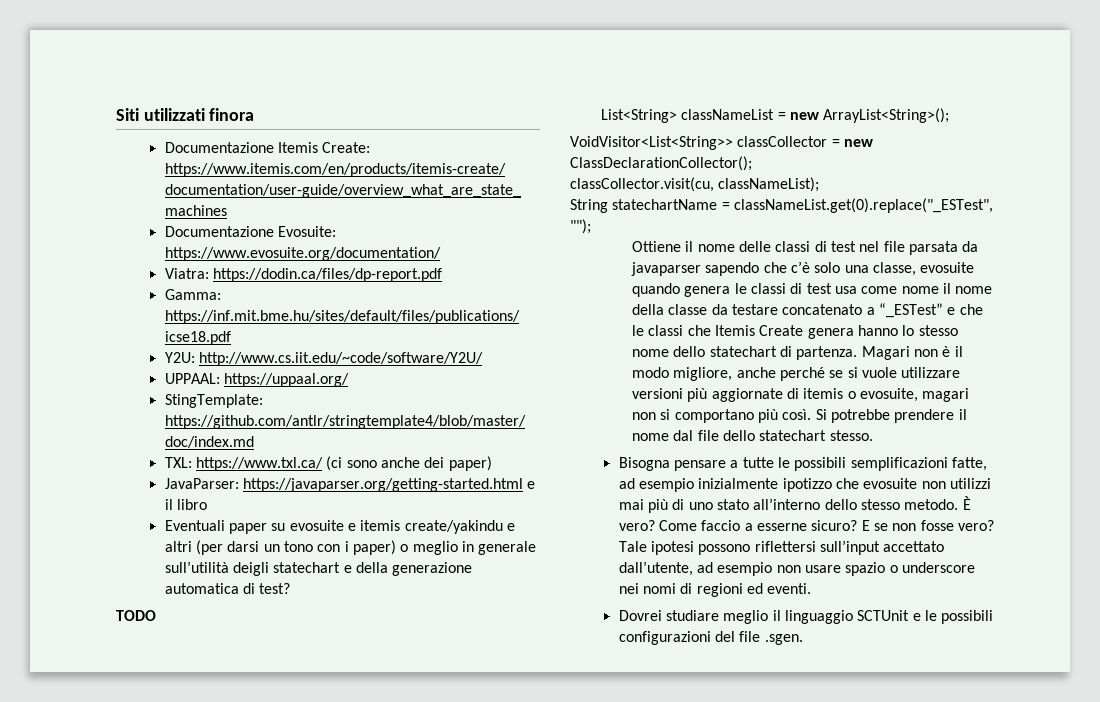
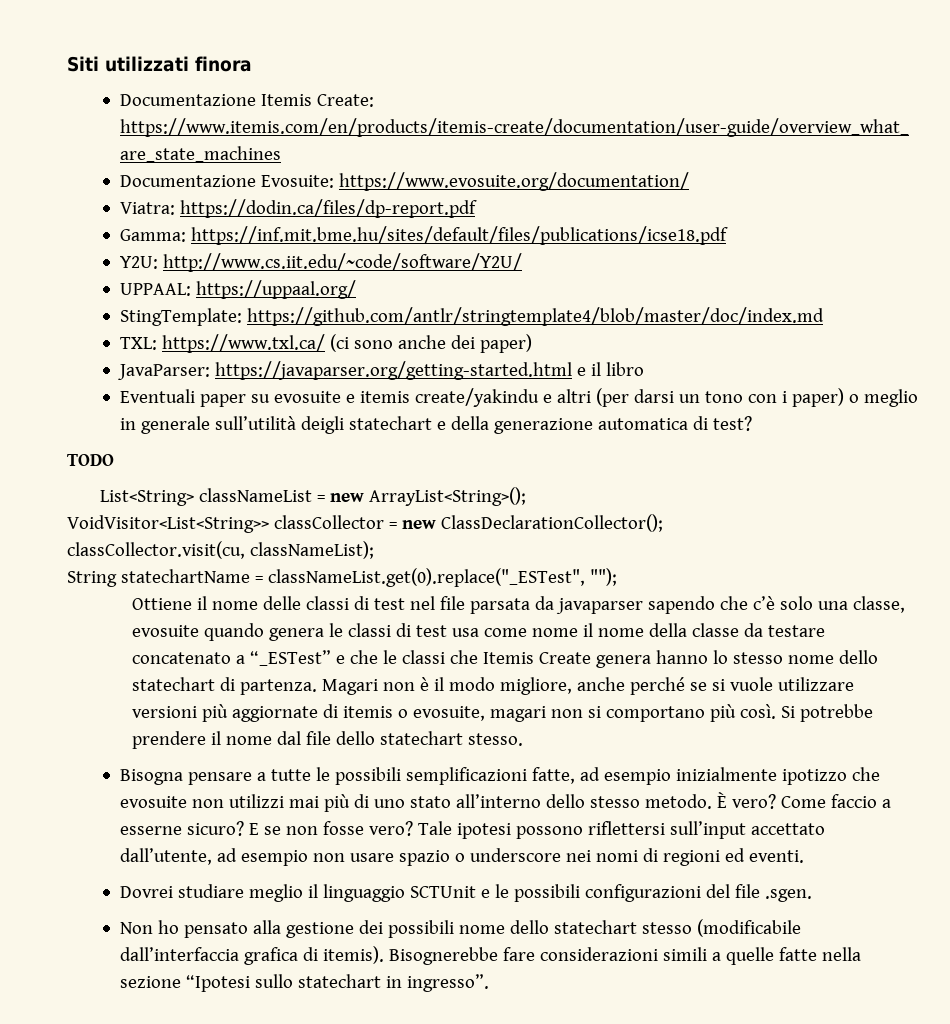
+ Non ho pensato alla gestione dei possibili nome dello statechart stesso (modificabile dall’interfaccia grafica di itemis). Bisognerebbe fare considerazioni simili a quelle fatte nella sezione “Ipotesi sullo statechart in ingresso”.

